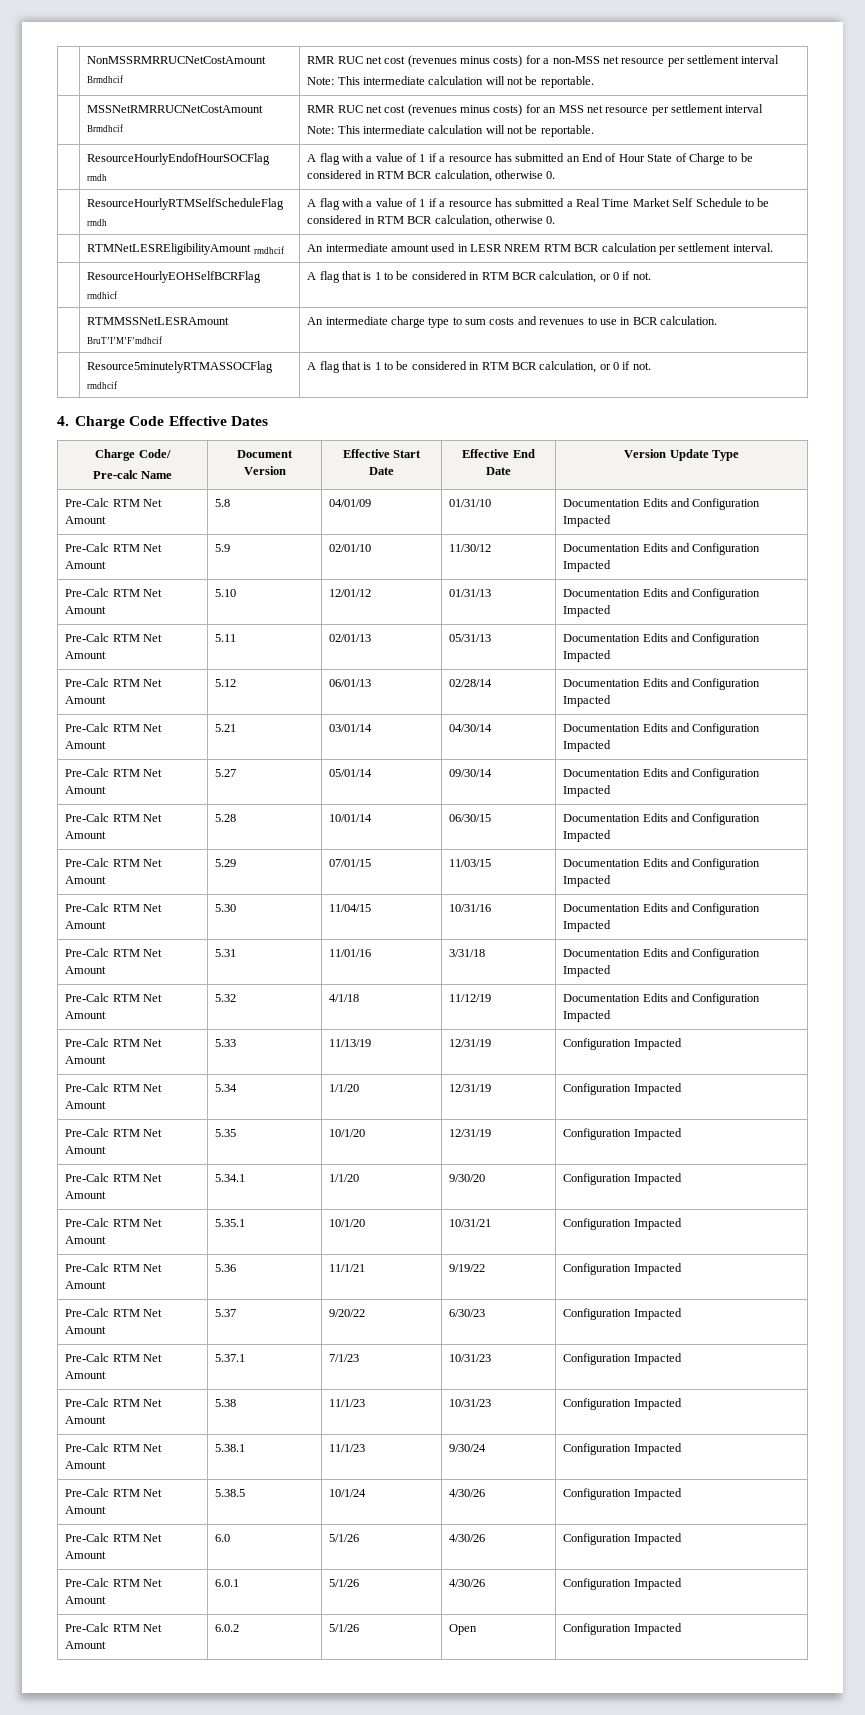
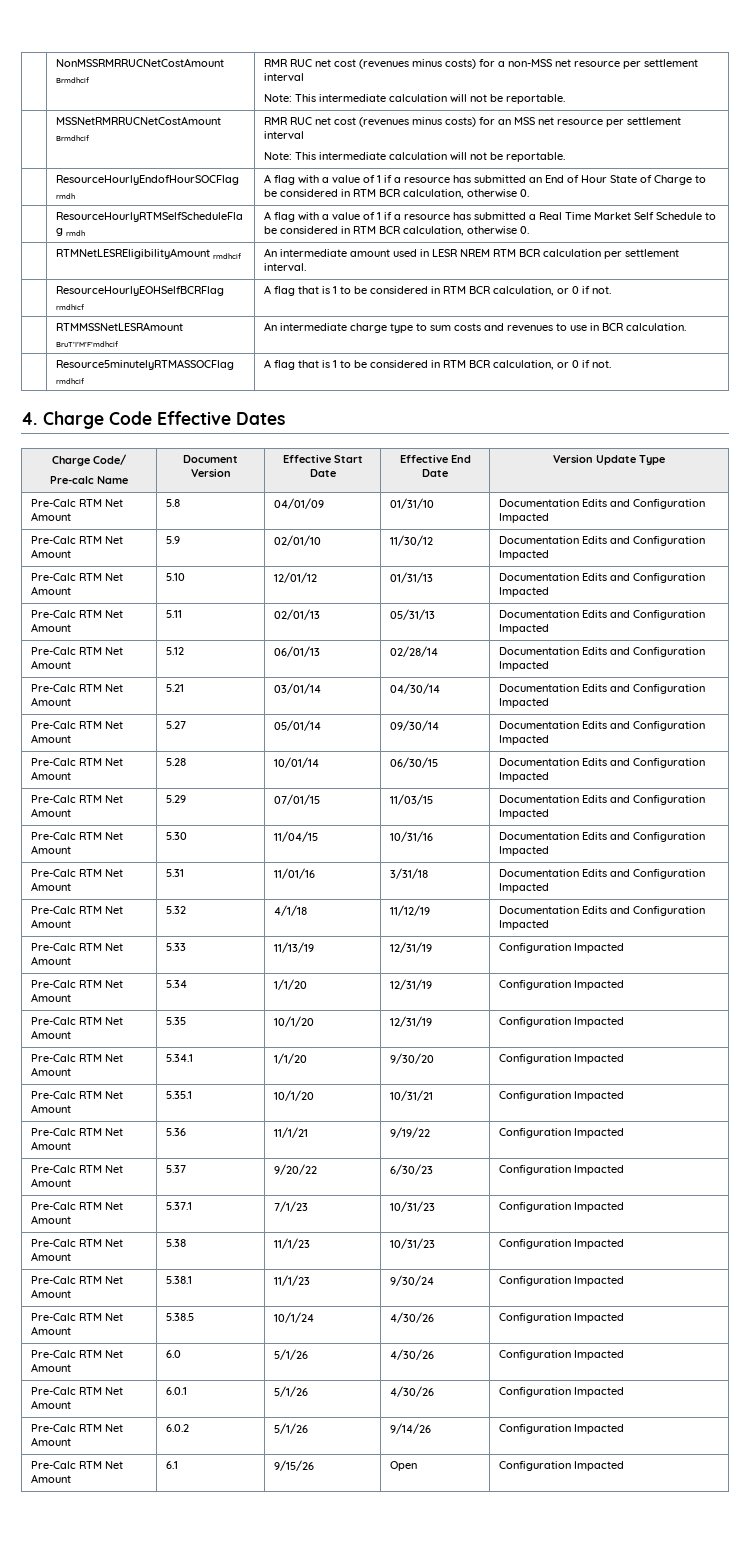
- Pre-Calc RTM Net Amount | 6.0.2 | 5/1/26 | Open | Configuration Impacted
+ Pre-Calc RTM Net Amount | 6.0.2 | 5/1/26 | 9/14/26 | Configuration Impacted
+ Pre-Calc RTM Net Amount | 6.1 | 9/15/26 | Open | Configuration Impacted

